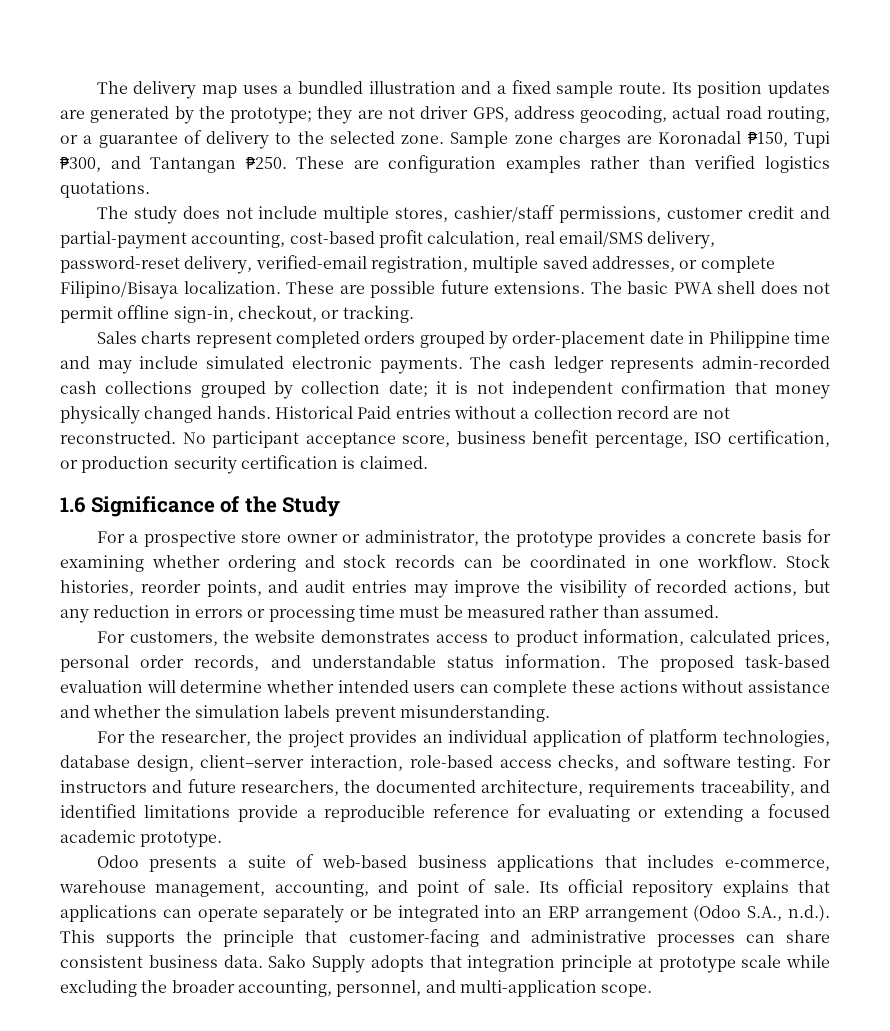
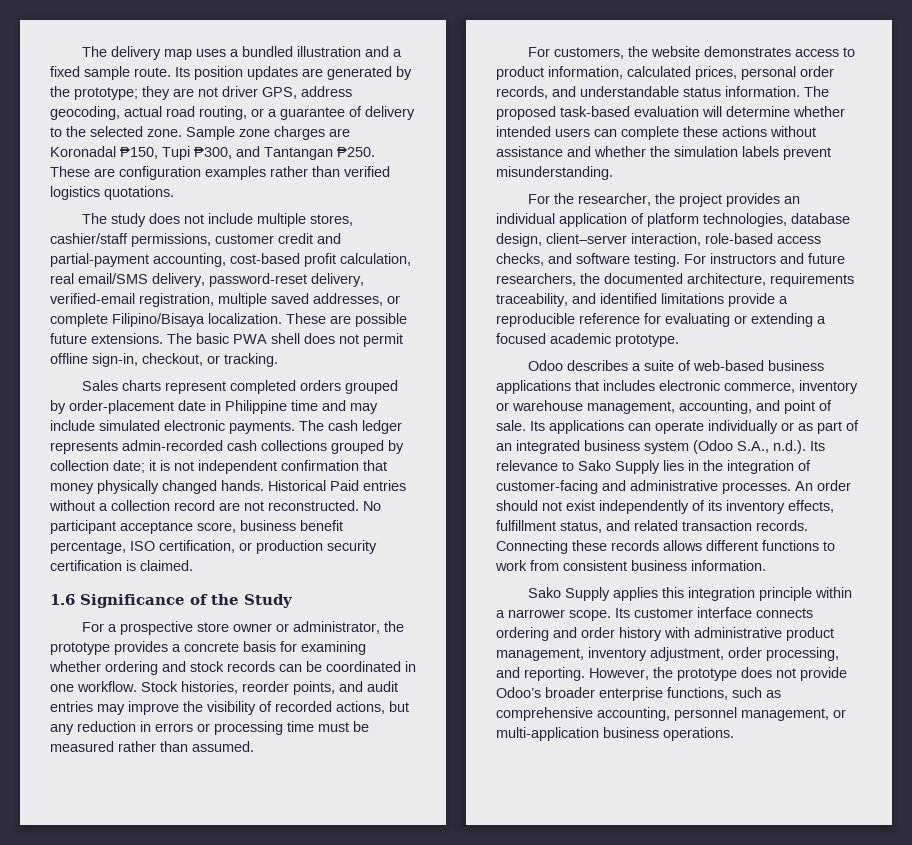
- Odoo presents a suite of web-based business applications that includes e-commerce, warehouse management, accounting, and point of sale.
+ Odoo describes a suite of web-based business applications that includes electronic commerce, inventory or warehouse management, accounting, and point of sale.
- Its official repository explains that applications can operate separately or be integrated into an ERP arrangement (Odoo S.A., n.d.). This supports the principle that customer-facing and administrative processes can share consistent business data. Sako Supply adopts that integration principle at prototype scale while excluding the broader accounting, personnel, and multi-application scope.
+ Its applications can operate individually or as part of an integrated business system (Odoo S.A., n.d.). Its relevance to Sako Supply lies in the integration of customer-facing and administrative processes. An order should not exist independently of its inventory effects, fulfillment status, and related transaction records. Connecting these records allows different functions to work from consistent business information.
+ Sako Supply applies this integration principle within a narrower scope. Its customer interface connects ordering and order history with administrative product management, inventory adjustment, order processing, and reporting. However, the prototype does not provide Odoo’s broader enterprise functions, such as comprehensive accounting, personnel management, or multi-application business operations.

